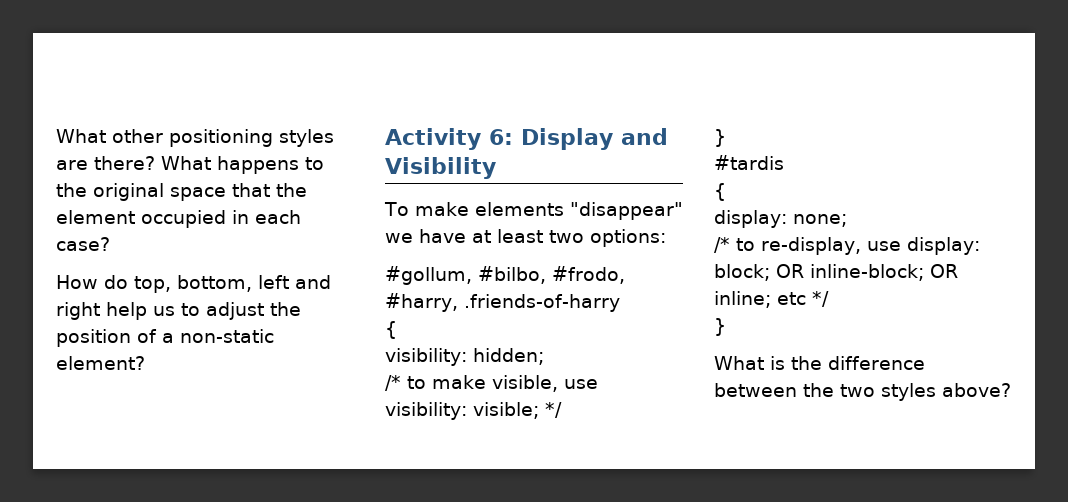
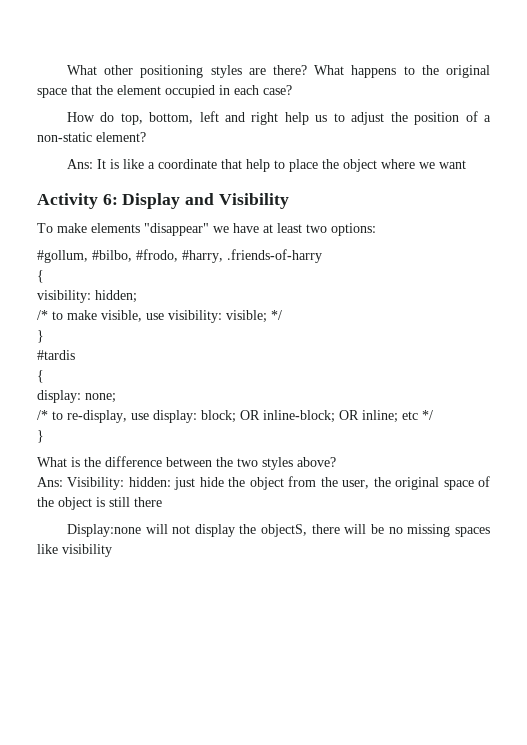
+ Ans: It is like a coordinate that help to place the object where we want
+ Ans: Visibility: hidden: just hide the object from the user, the original space of the object is still there
+ Display:none will not display the objectS, there will be no missing spaces like visibility

